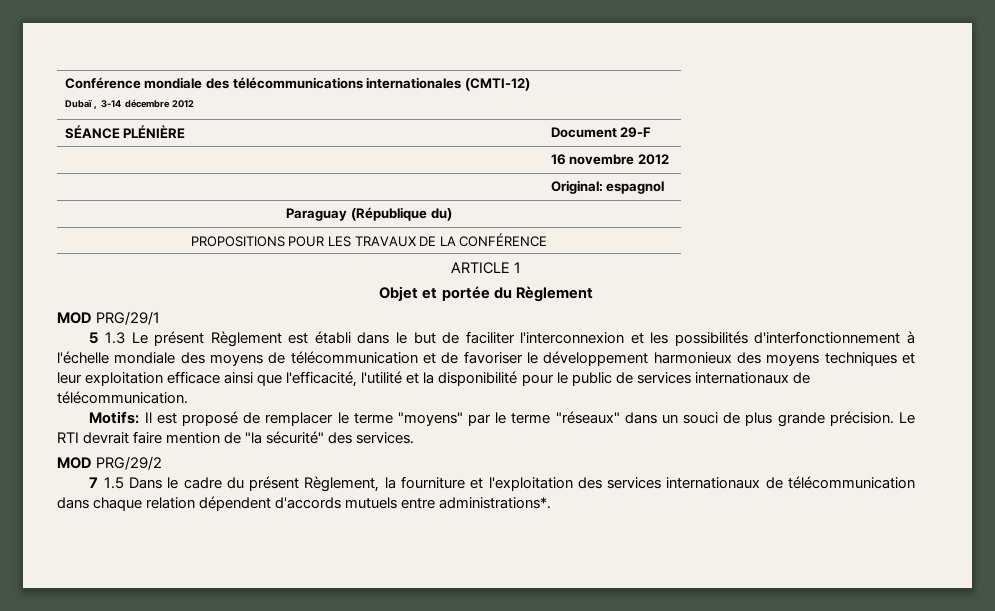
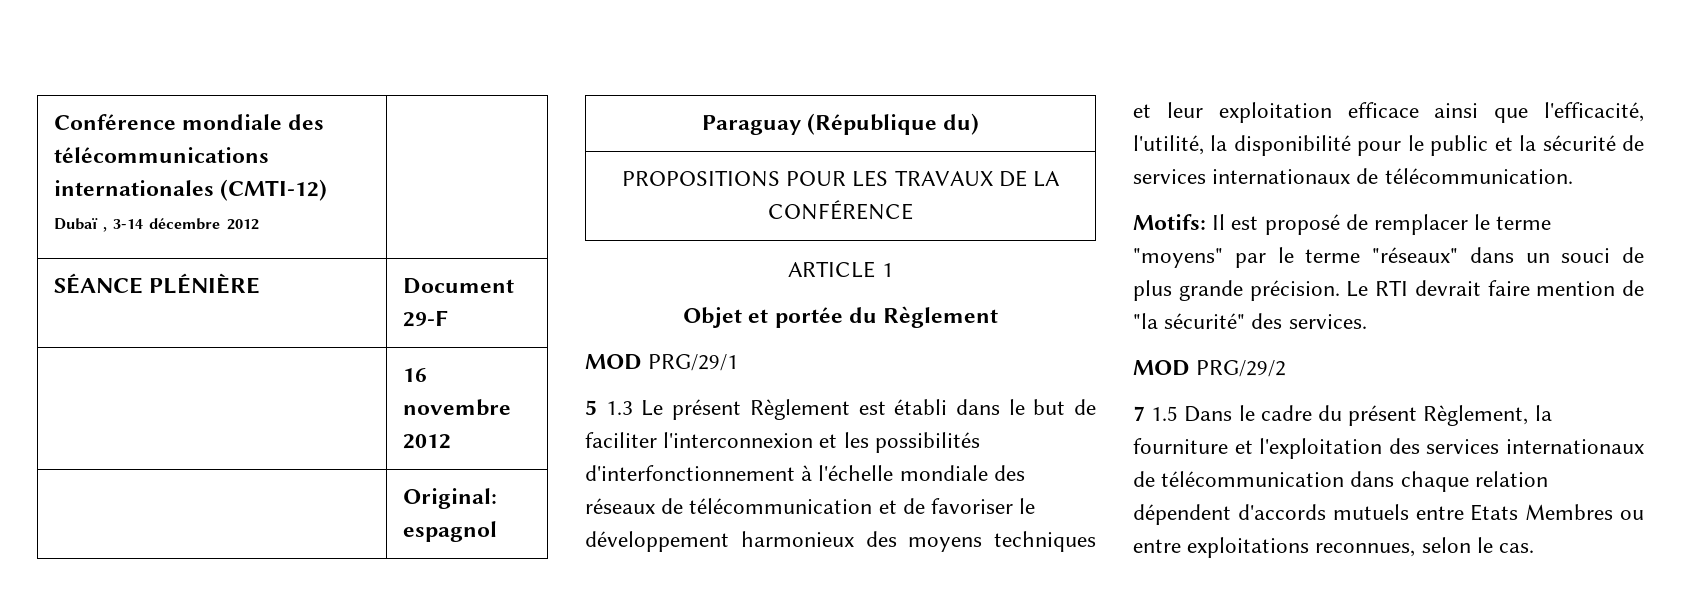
- 5 1.3 Le présent Règlement est établi dans le but de faciliter l'interconnexion et les possibilités d'interfonctionnement à l'échelle mondiale des moyens de télécommunication et de favoriser le développement harmonieux des moyens techniques et leur exploitation efficace ainsi que l'efficacité, l'utilité et la disponibilité pour le public de services internationaux de télécommunication.
+ 5 1.3 Le présent Règlement est établi dans le but de faciliter l'interconnexion et les possibilités d'interfonctionnement à l'échelle mondiale des réseaux de télécommunication et de favoriser le développement harmonieux des moyens techniques et leur exploitation efficace ainsi que l'efficacité, l'utilité, la disponibilité pour le public et la sécurité de services internationaux de télécommunication.
- 7 1.5 Dans le cadre du présent Règlement, la fourniture et l'exploitation des services internationaux de télécommunication dans chaque relation dépendent d'accords mutuels entre administrations*.
+ 7 1.5 Dans le cadre du présent Règlement, la fourniture et l'exploitation des services internationaux de télécommunication dans chaque relation dépendent d'accords mutuels entre Etats Membres ou entre exploitations reconnues, selon le cas.

